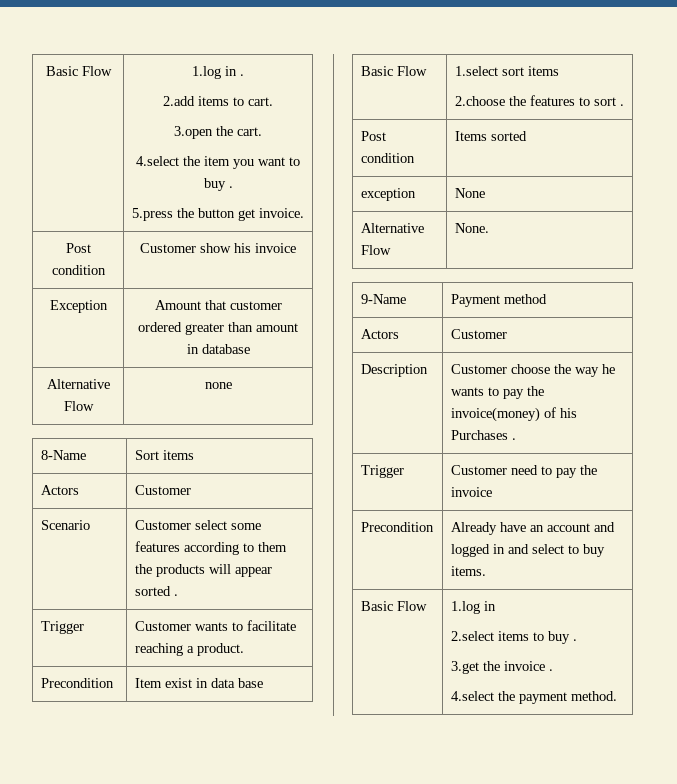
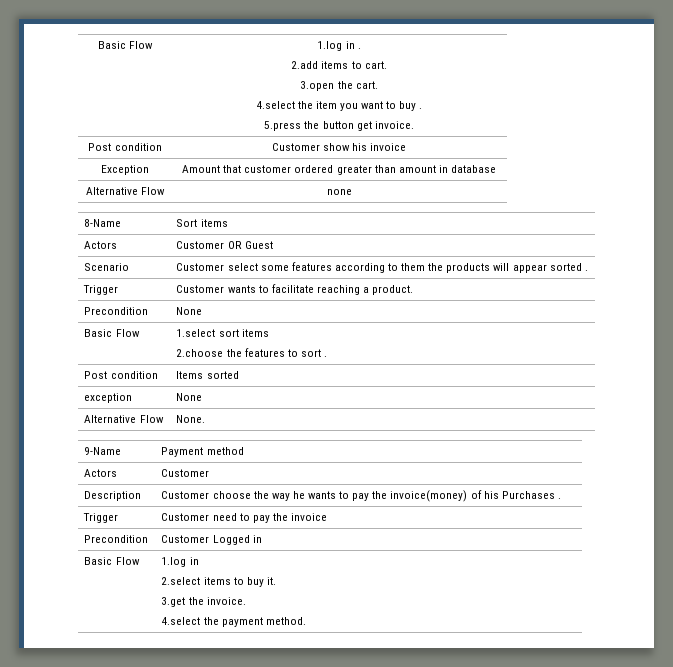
  8-Name | Sort items
- Actors | Customer
+ Actors | Customer OR Guest
- Precondition | Item exist in data base
+ Precondition | None
- Precondition | Already have an account and logged in and select to buy items.
+ Precondition | Customer Logged in
  Basic Flow | 1.log in
- 2.select items to buy .
- 3.get the invoice .
+ 2.select items to buy it.
+ 3.get the invoice.

